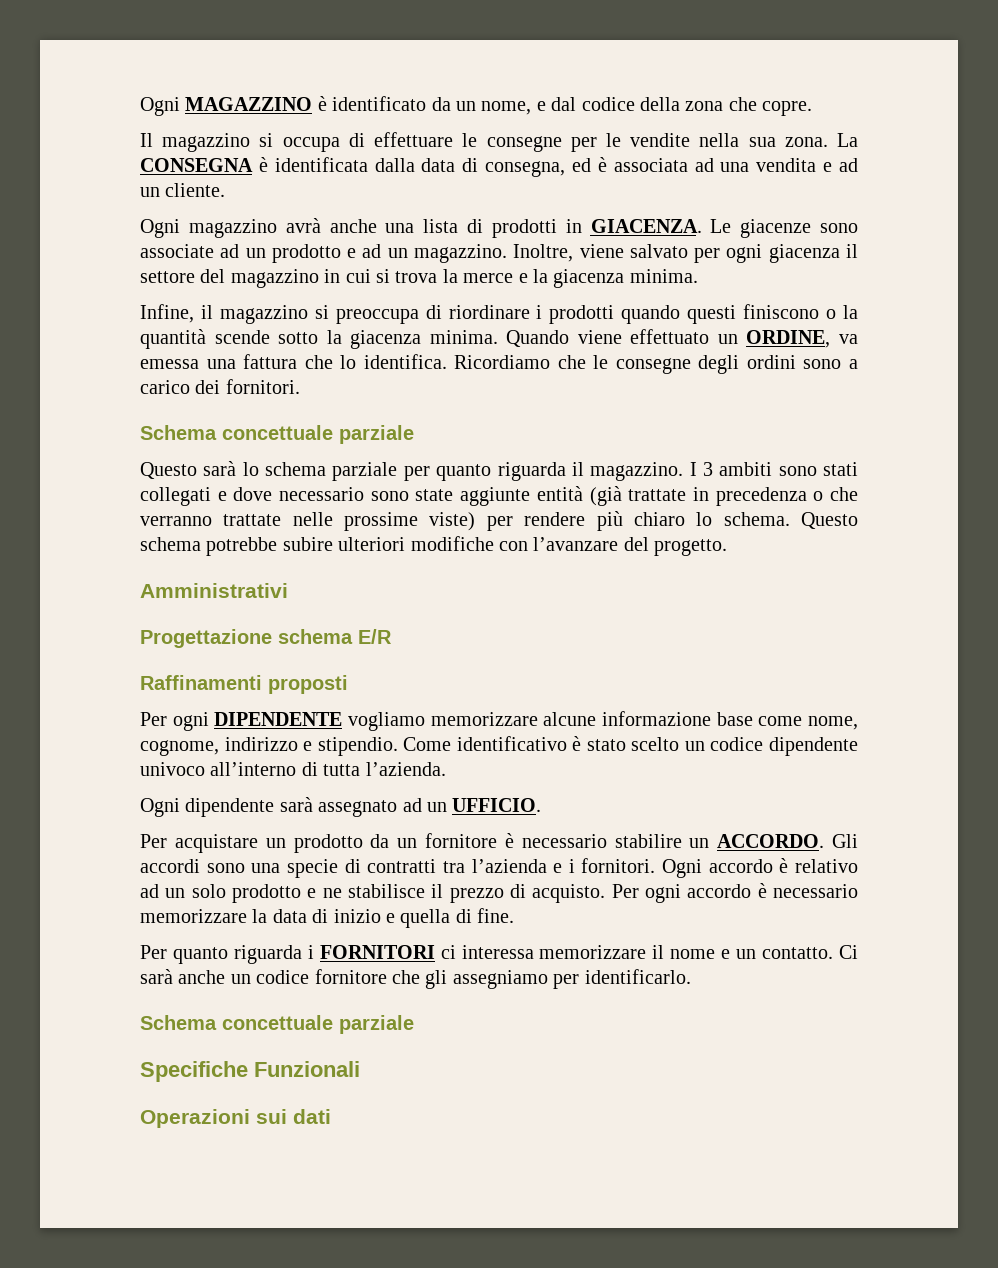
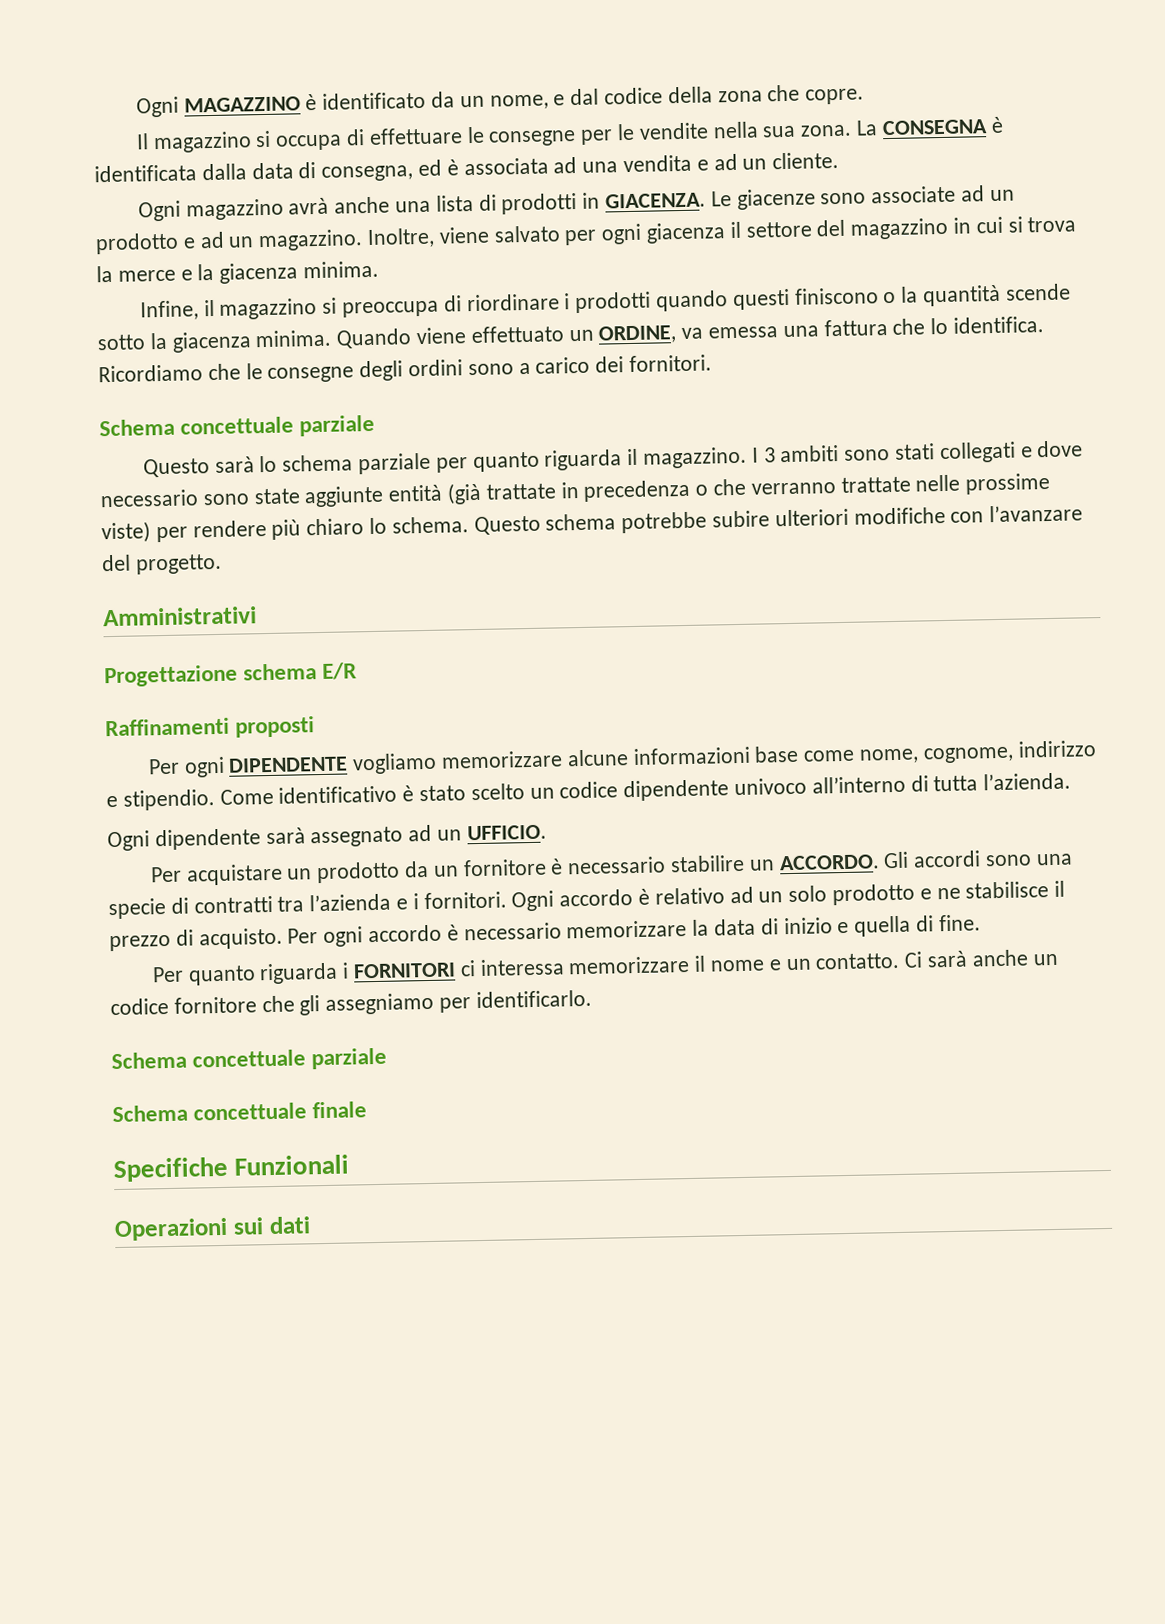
- Per ogni DIPENDENTE vogliamo memorizzare alcune informazione base come nome, cognome, indirizzo e stipendio.
+ Per ogni DIPENDENTE vogliamo memorizzare alcune informazioni base come nome, cognome, indirizzo e stipendio.
+ Schema concettuale finale

